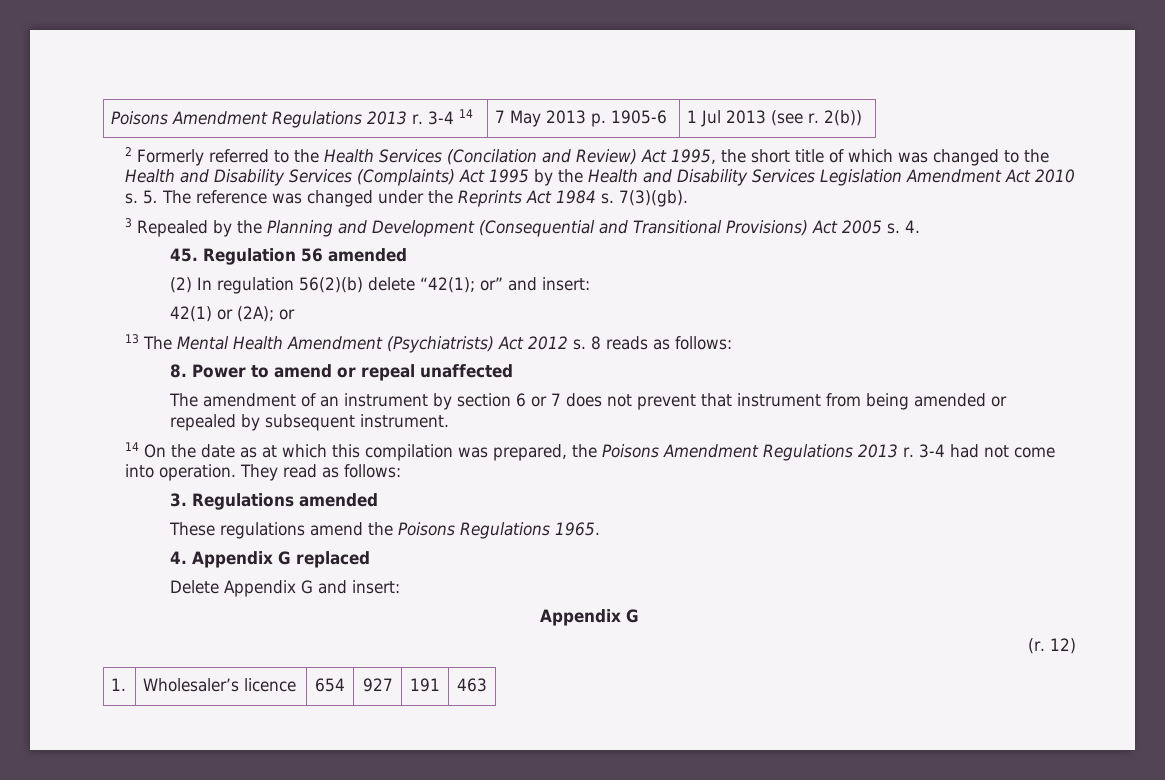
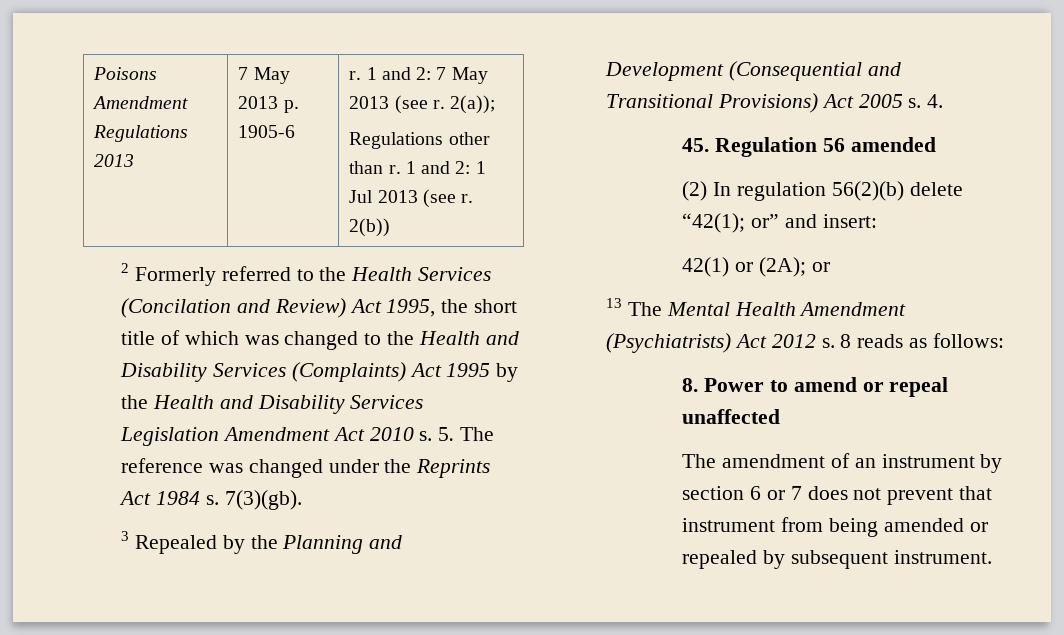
- Poisons Amendment Regulations 2013 r. 3-4 14 | 7 May 2013 p. 1905-6 | 1 Jul 2013 (see r. 2(b))
+ Poisons Amendment Regulations 2013 | 7 May 2013 p. 1905-6 | r. 1 and 2: 7 May 2013 (see r. 2(a));
+ Regulations other than r. 1 and 2: 1 Jul 2013 (see r. 2(b))
- 14 On the date as at which this compilation was prepared, the Poisons Amendment Regulations 2013 r. 3-4 had not come into operation. They read as follows:
- 3. Regulations amended
- These regulations amend the Poisons Regulations 1965.
- 4. Appendix G replaced
- Delete Appendix G and insert:
- Appendix G
- (r. 12)
- 1. | Wholesaler’s licence | 654 | 927 | 191 | 463

